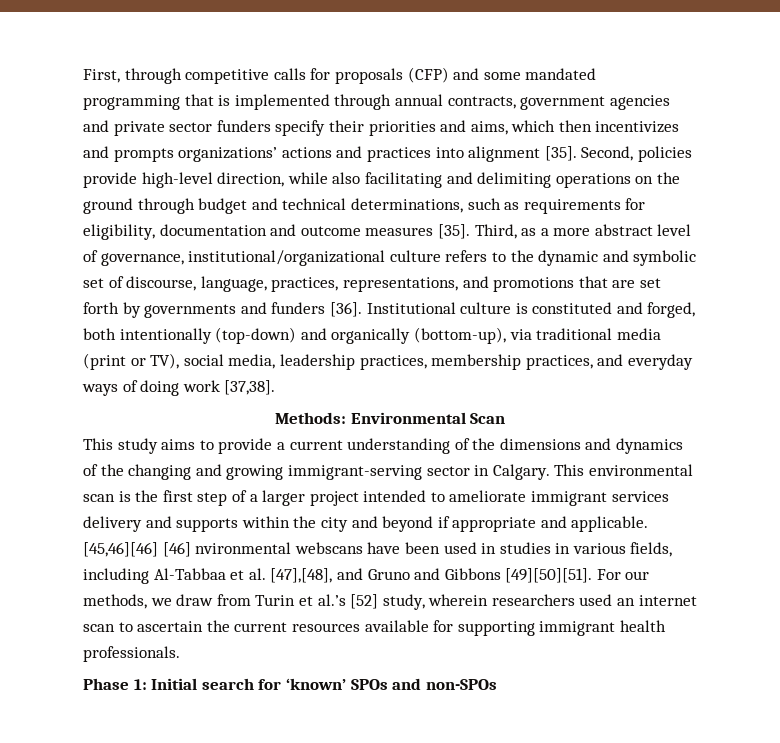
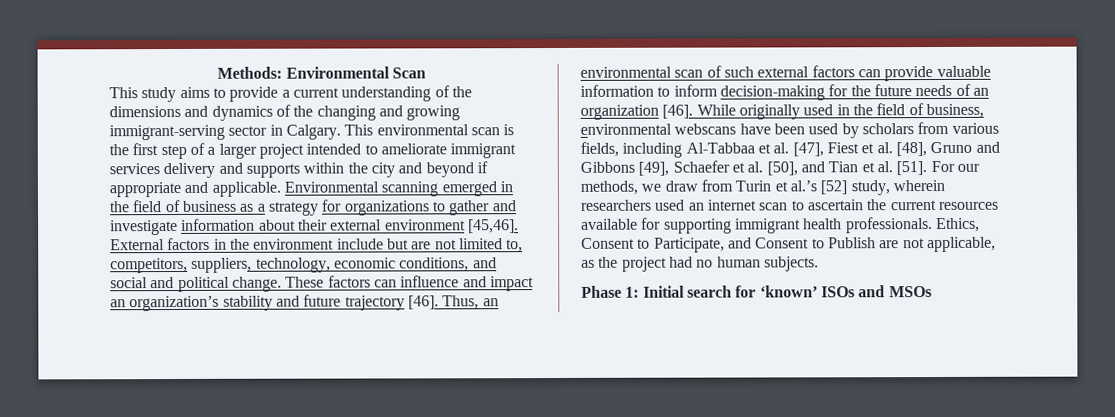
- First, through competitive calls for proposals (CFP) and some mandated programming that is implemented through annual contracts, government agencies and private sector funders specify their priorities and aims, which then incentivizes and prompts organizations’ actions and practices into alignment [35]. Second, policies provide high-level direction, while also facilitating and delimiting operations on the ground through budget and technical determinations, such as requirements for eligibility, documentation and outcome measures [35]. Third, as a more abstract level of governance, institutional/organizational culture refers to the dynamic and symbolic set of discourse, language, practices, representations, and promotions that are set forth by governments and funders [36]. Institutional culture is constituted and forged, both intentionally (top-down) and organically (bottom-up), via traditional media (print or TV), social media, leadership practices, membership practices, and everyday ways of doing work [37,38].
- [45,46][46] [46] nvironmental webscans have been used in studies in various fields, including Al-Tabbaa et al. [47],[48], and Gruno and Gibbons [49][50][51].
+ Environmental scanning emerged in the field of business as a strategy for organizations to gather and investigate information about their external environment [45,46]. External factors in the environment include but are not limited to, competitors, suppliers, technology, economic conditions, and social and political change. These factors can influence and impact an organization’s stability and future trajectory [46]. Thus, an environmental scan of such external factors can provide valuable information to inform decision-making for the future needs of an organization [46]. While originally used in the field of business, environmental webscans have been used by scholars from various fields, including Al-Tabbaa et al. [47], Fiest et al. [48], Gruno and Gibbons [49], Schaefer et al. [50], and Tian et al. [51].
+ Ethics, Consent to Participate, and Consent to Publish are not applicable, as the project had no human subjects.
- Phase 1: Initial search for ‘known’ SPOs and non-SPOs
+ Phase 1: Initial search for ‘known’ ISOs and MSOs

